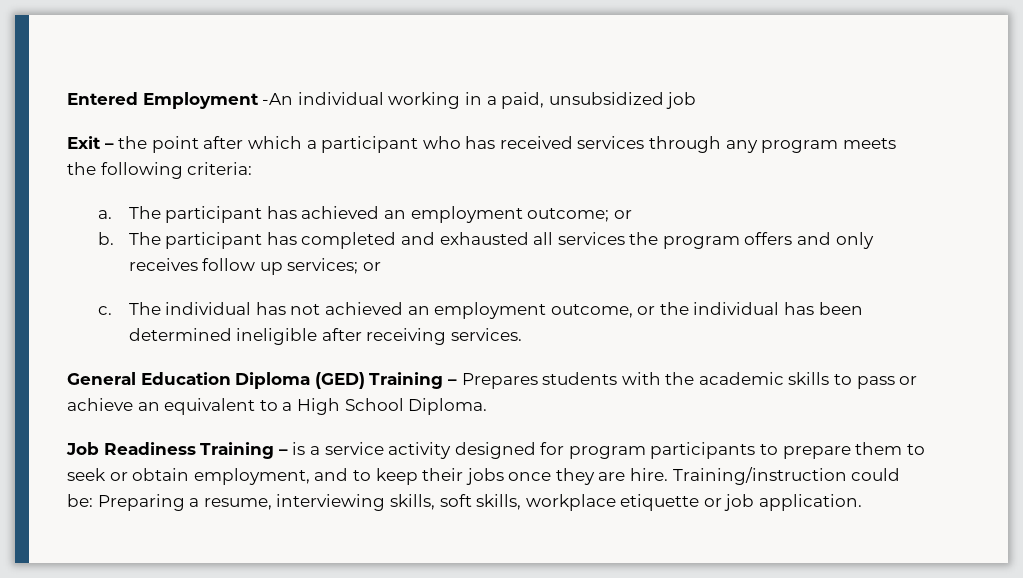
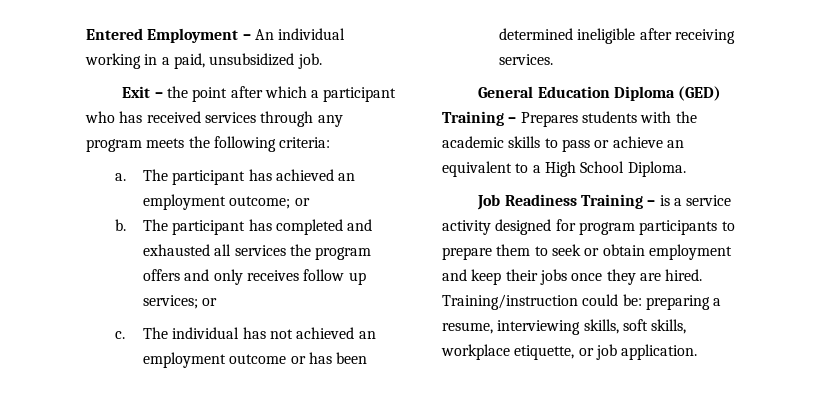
- Entered Employment -An individual working in a paid, unsubsidized job
+ Entered Employment – An individual working in a paid, unsubsidized job.
- The individual has not achieved an employment outcome, or the individual has been determined ineligible after receiving services.
+ The individual has not achieved an employment outcome or has been determined ineligible after receiving services.
- Job Readiness Training – is a service activity designed for program participants to prepare them to seek or obtain employment, and to keep their jobs once they are hire.
+ Job Readiness Training – is a service activity designed for program participants to prepare them to seek or obtain employment and keep their jobs once they are hired.
- Training/instruction could be: Preparing a resume, interviewing skills, soft skills, workplace etiquette or job application.
+ Training/instruction could be: preparing a resume, interviewing skills, soft skills, workplace etiquette, or job application.

